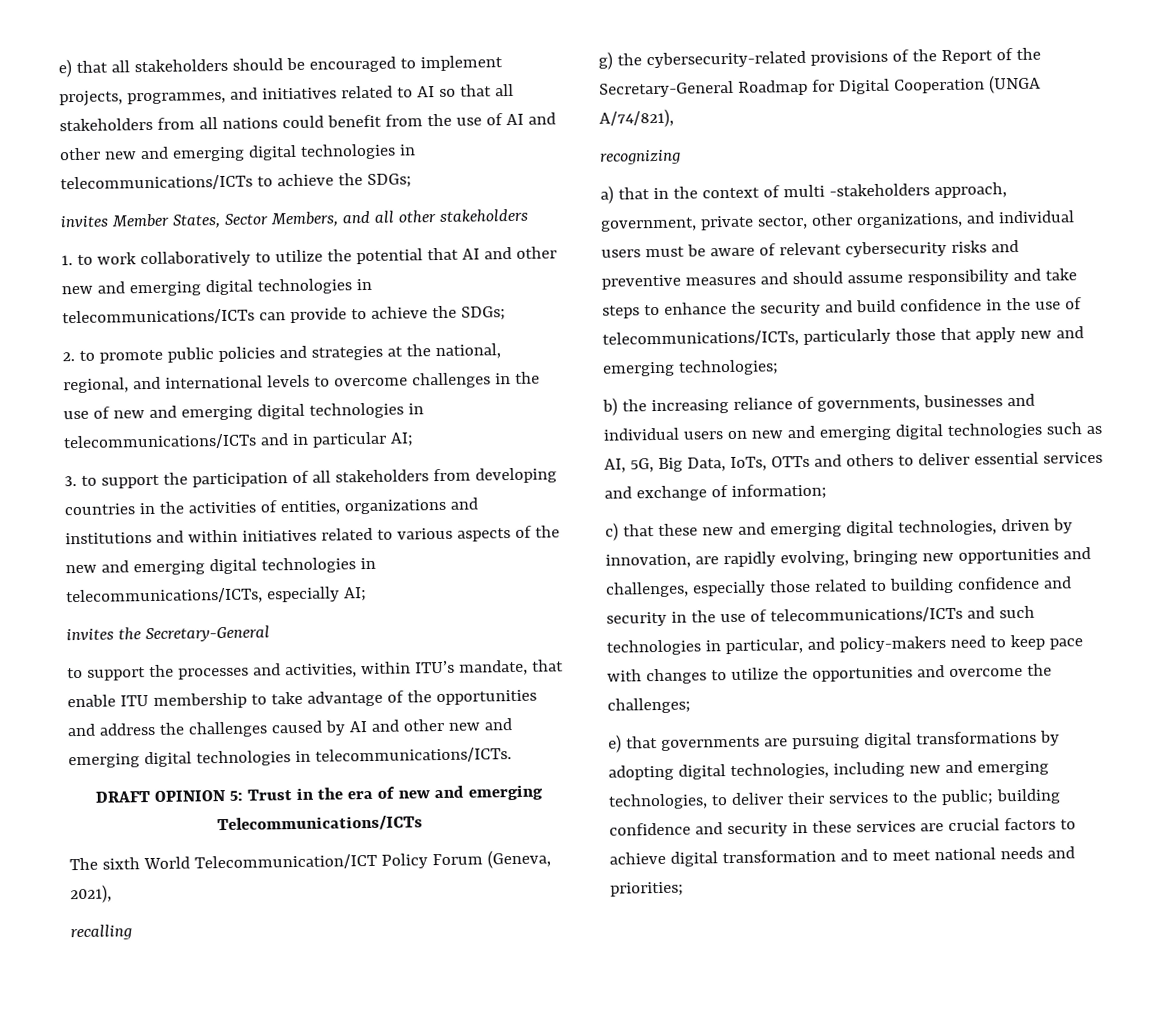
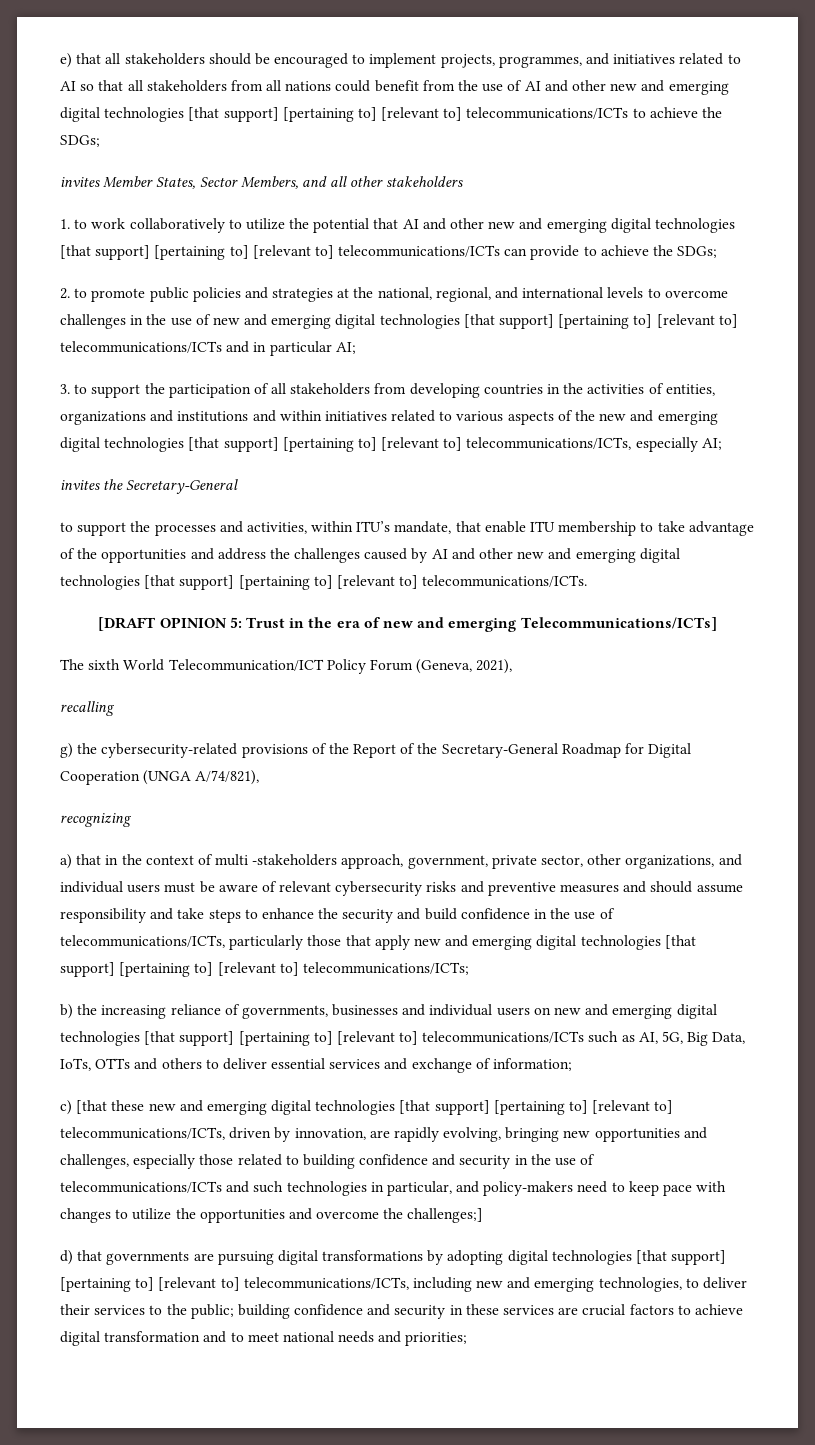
- e) that all stakeholders should be encouraged to implement projects, programmes, and initiatives related to AI so that all stakeholders from all nations could benefit from the use of AI and other new and emerging digital technologies in telecommunications/ICTs to achieve the SDGs;
+ e) that all stakeholders should be encouraged to implement projects, programmes, and initiatives related to AI so that all stakeholders from all nations could benefit from the use of AI and other new and emerging digital technologies [that support] [pertaining to] [relevant to] telecommunications/ICTs to achieve the SDGs;
- 1. to work collaboratively to utilize the potential that AI and other new and emerging digital technologies in telecommunications/ICTs can provide to achieve the SDGs;
+ 1. to work collaboratively to utilize the potential that AI and other new and emerging digital technologies [that support] [pertaining to] [relevant to] telecommunications/ICTs can provide to achieve the SDGs;
- 2. to promote public policies and strategies at the national, regional, and international levels to overcome challenges in the use of new and emerging digital technologies in telecommunications/ICTs and in particular AI;
+ 2. to promote public policies and strategies at the national, regional, and international levels to overcome challenges in the use of new and emerging digital technologies [that support] [pertaining to] [relevant to] telecommunications/ICTs and in particular AI;
- 3. to support the participation of all stakeholders from developing countries in the activities of entities, organizations and institutions and within initiatives related to various aspects of the new and emerging digital technologies in telecommunications/ICTs, especially AI;
+ 3. to support the participation of all stakeholders from developing countries in the activities of entities, organizations and institutions and within initiatives related to various aspects of the new and emerging digital technologies [that support] [pertaining to] [relevant to] telecommunications/ICTs, especially AI;
- to support the processes and activities, within ITU’s mandate, that enable ITU membership to take advantage of the opportunities and address the challenges caused by AI and other new and emerging digital technologies in telecommunications/ICTs.
+ to support the processes and activities, within ITU’s mandate, that enable ITU membership to take advantage of the opportunities and address the challenges caused by AI and other new and emerging digital technologies [that support] [pertaining to] [relevant to] telecommunications/ICTs.
- DRAFT OPINION 5: Trust in the era of new and emerging Telecommunications/ICTs
+ [DRAFT OPINION 5: Trust in the era of new and emerging Telecommunications/ICTs]
- a) that in the context of multi -stakeholders approach, government, private sector, other organizations, and individual users must be aware of relevant cybersecurity risks and preventive measures and should assume responsibility and take steps to enhance the security and build confidence in the use of telecommunications/ICTs, particularly those that apply new and emerging technologies;
+ a) that in the context of multi -stakeholders approach, government, private sector, other organizations, and individual users must be aware of relevant cybersecurity risks and preventive measures and should assume responsibility and take steps to enhance the security and build confidence in the use of telecommunications/ICTs, particularly those that apply new and emerging digital technologies [that support] [pertaining to] [relevant to] telecommunications/ICTs;
- b) the increasing reliance of governments, businesses and individual users on new and emerging digital technologies such as AI, 5G, Big Data, IoTs, OTTs and others to deliver essential services and exchange of information;
+ b) the increasing reliance of governments, businesses and individual users on new and emerging digital technologies [that support] [pertaining to] [relevant to] telecommunications/ICTs such as AI, 5G, Big Data, IoTs, OTTs and others to deliver essential services and exchange of information;
- c) that these new and emerging digital technologies, driven by innovation, are rapidly evolving, bringing new opportunities and challenges, especially those related to building confidence and security in the use of telecommunications/ICTs and such technologies in particular, and policy-makers need to keep pace with changes to utilize the opportunities and overcome the challenges;
- e) that governments are pursuing digital transformations by adopting digital technologies, including new and emerging technologies, to deliver their services to the public;
+ c) [that these new and emerging digital technologies [that support] [pertaining to] [relevant to] telecommunications/ICTs, driven by innovation, are rapidly evolving, bringing new opportunities and challenges, especially those related to building confidence and security in the use of telecommunications/ICTs and such technologies in particular, and policy-makers need to keep pace with changes to utilize the opportunities and overcome the challenges;]
+ d) that governments are pursuing digital transformations by adopting digital technologies [that support] [pertaining to] [relevant to] telecommunications/ICTs, including new and emerging technologies, to deliver their services to the public;

